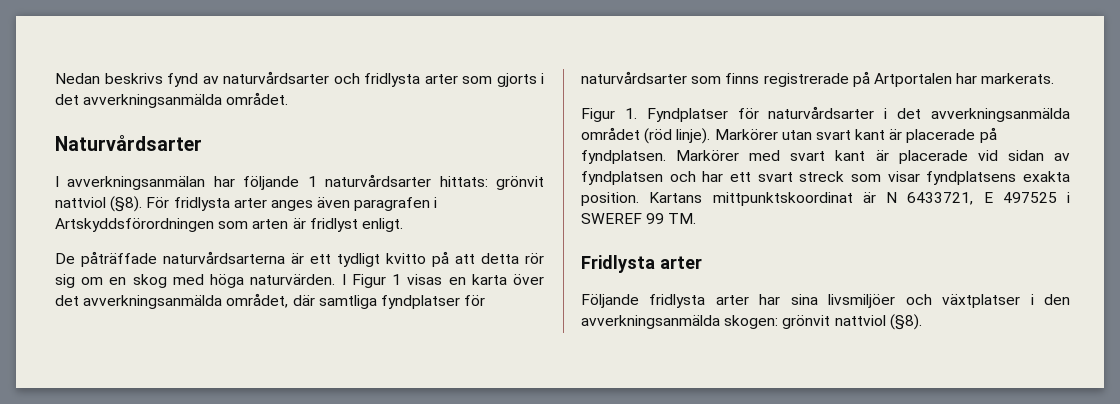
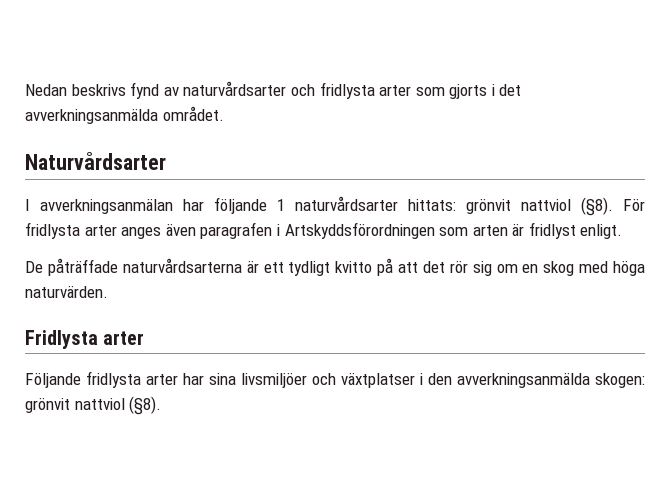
- De påträffade naturvårdsarterna är ett tydligt kvitto på att detta rör sig om en skog med höga naturvärden. I Figur 1 visas en karta över det avverkningsanmälda området, där samtliga fyndplatser för naturvårdsarter som finns registrerade på Artportalen har markerats.
- Figur 1. Fyndplatser för naturvårdsarter i det avverkningsanmälda området (röd linje). Markörer utan svart kant är placerade på fyndplatsen. Markörer med svart kant är placerade vid sidan av fyndplatsen och har ett svart streck som visar fyndplatsens exakta position. Kartans mittpunktskoordinat är N 6433721, E 497525 i SWEREF 99 TM.
+ De påträffade naturvårdsarterna är ett tydligt kvitto på att det rör sig om en skog med höga naturvärden.

